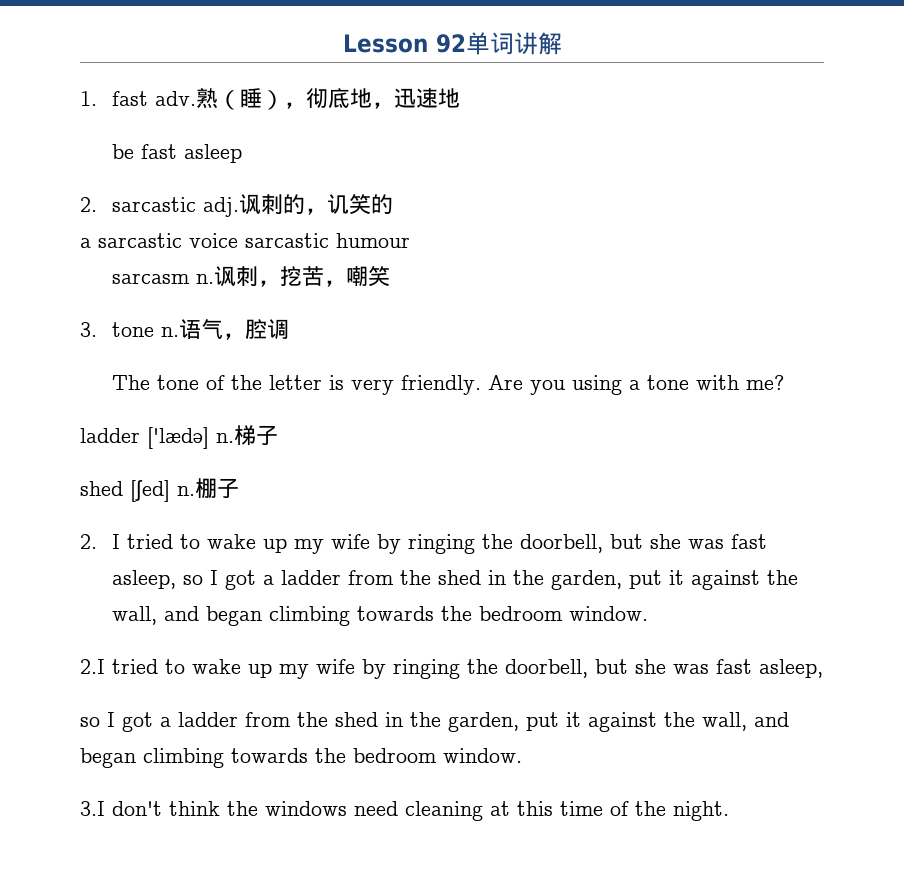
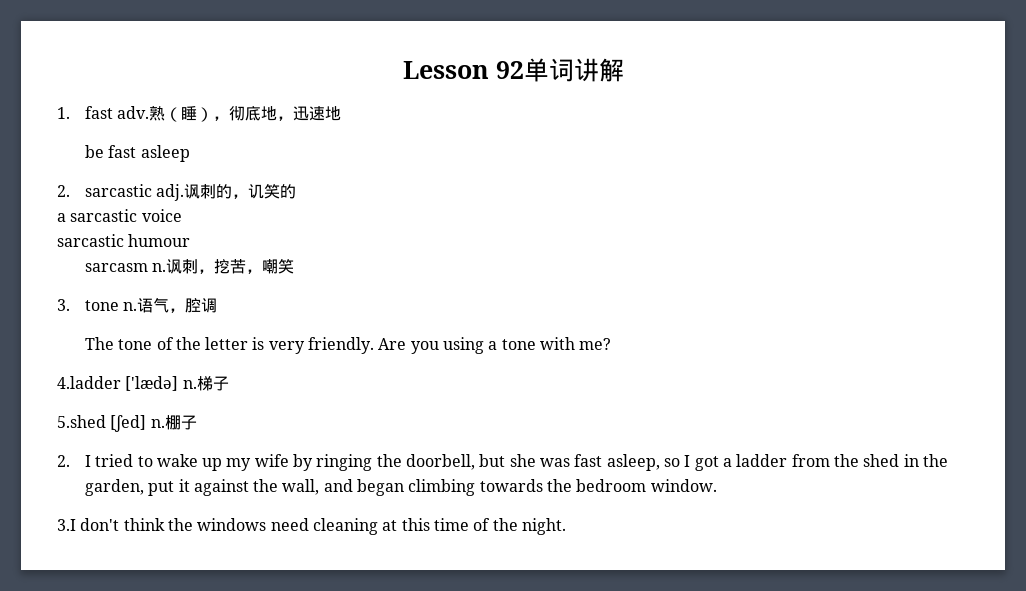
- a sarcastic voice sarcastic humour
+ a sarcastic voice
+ sarcastic humour
- ladder ['lædə] n.
+ 4.ladder ['lædə] n.
- shed [ʃed] n.
+ 5.shed [ʃed] n.
- 2.I tried to wake up my wife by ringing the doorbell, but she was fast asleep,
- so I got a ladder from the shed in the garden, put it against the wall, and began climbing towards the bedroom window.

